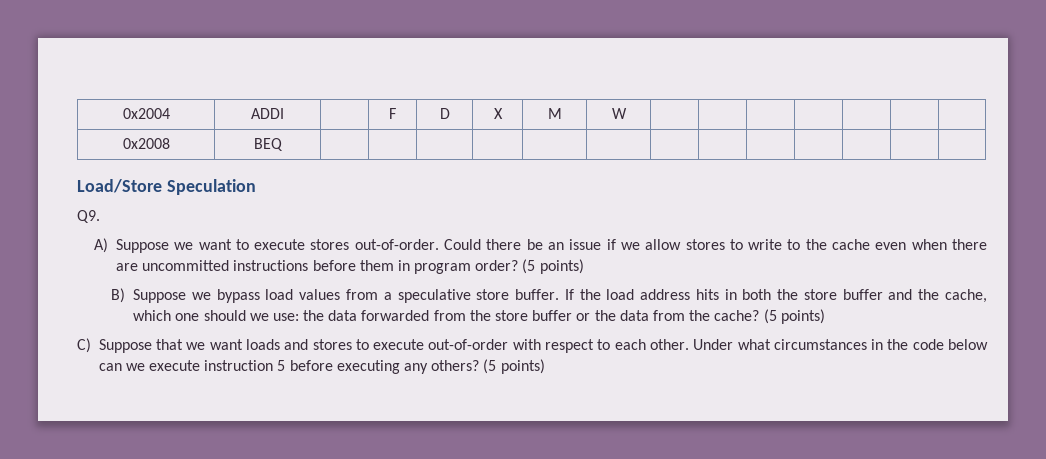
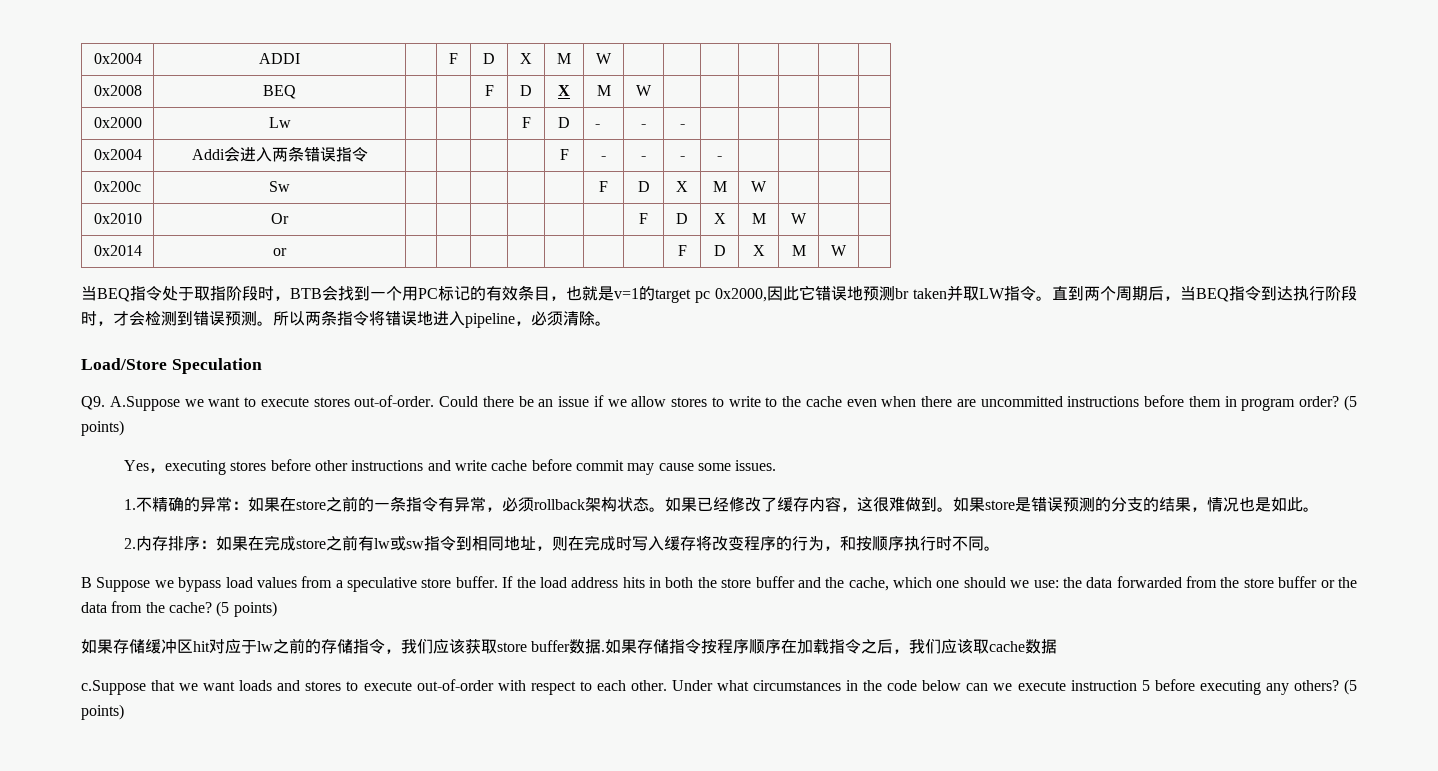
- 0x2008 | BEQ | | | | | | | | | | | | |
+ 0x2008 | BEQ | | | F | D | X | M | W | | | | | |
+ 0x2000 | Lw | | | | F | D | - | - | - | | | | |
+ 0x2004 | Addi会进入两条错误指令 | | | | | F | - | - | - | - | | | |
+ 0x200c | Sw | | | | | | F | D | X | M | W | | |
+ 0x2010 | Or | | | | | | | F | D | X | M | W | |
+ 0x2014 | or | | | | | | | | F | D | X | M | W |
+ 当BEQ指令处于取指阶段时，BTB会找到一个用PC标记的有效条目，也就是v=1的target pc 0x2000,因此它错误地预测br taken并取LW指令。直到两个周期后，当BEQ指令到达执行阶段时，才会检测到错误预测。所以两条指令将错误地进入pipeline，必须清除。
- Q9.
- A) Suppose we want to execute stores out-of-order.
+ Q9. A.Suppose we want to execute stores out-of-order.
- B) Suppose we bypass load values from a speculative store buffer.
+ Yes，executing stores before other instructions and write cache before commit may cause some issues.
+ 1.不精确的异常：如果在store之前的一条指令有异常，必须rollback架构状态。如果已经修改了缓存内容，这很难做到。如果store是错误预测的分支的结果，情况也是如此。
+ 2.内存排序：如果在完成store之前有lw或sw指令到相同地址，则在完成时写入缓存将改变程序的行为，和按顺序执行时不同。
+ B Suppose we bypass load values from a speculative store buffer.
- C) Suppose that we want loads and stores to execute out-of-order with respect to each other.
+ 如果存储缓冲区hit对应于lw之前的存储指令，我们应该获取store buffer数据.如果存储指令按程序顺序在加载指令之后，我们应该取cache数据
+ c.Suppose that we want loads and stores to execute out-of-order with respect to each other.

